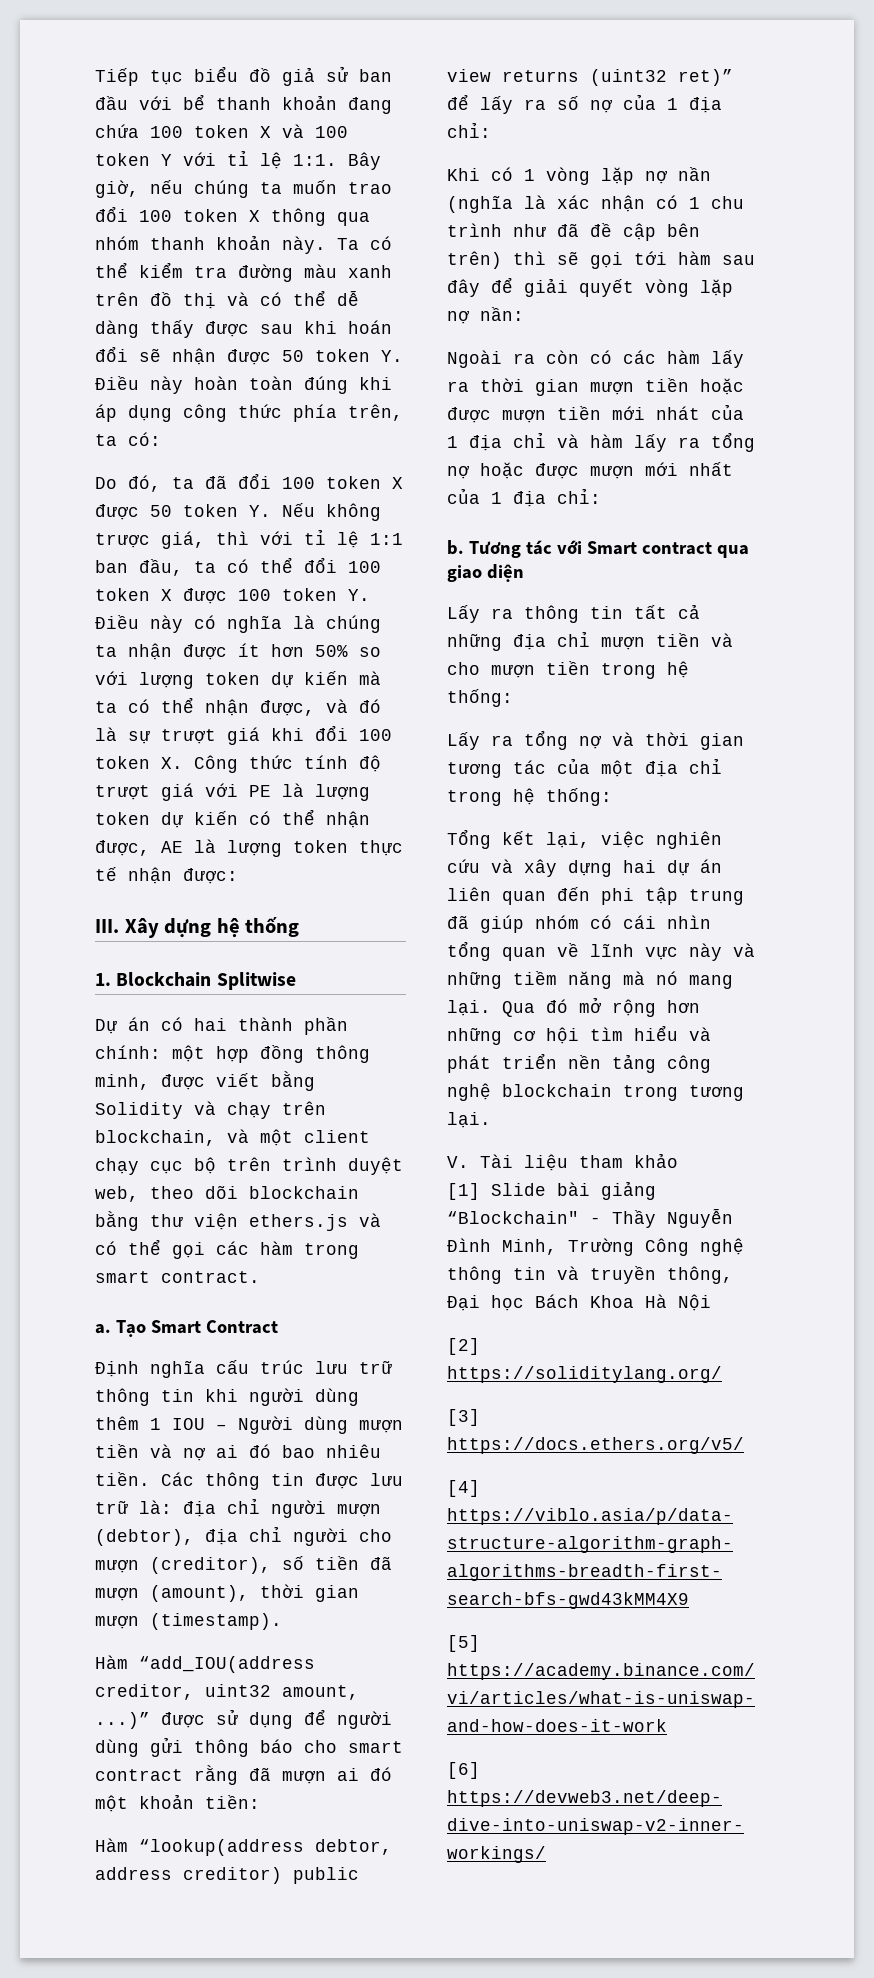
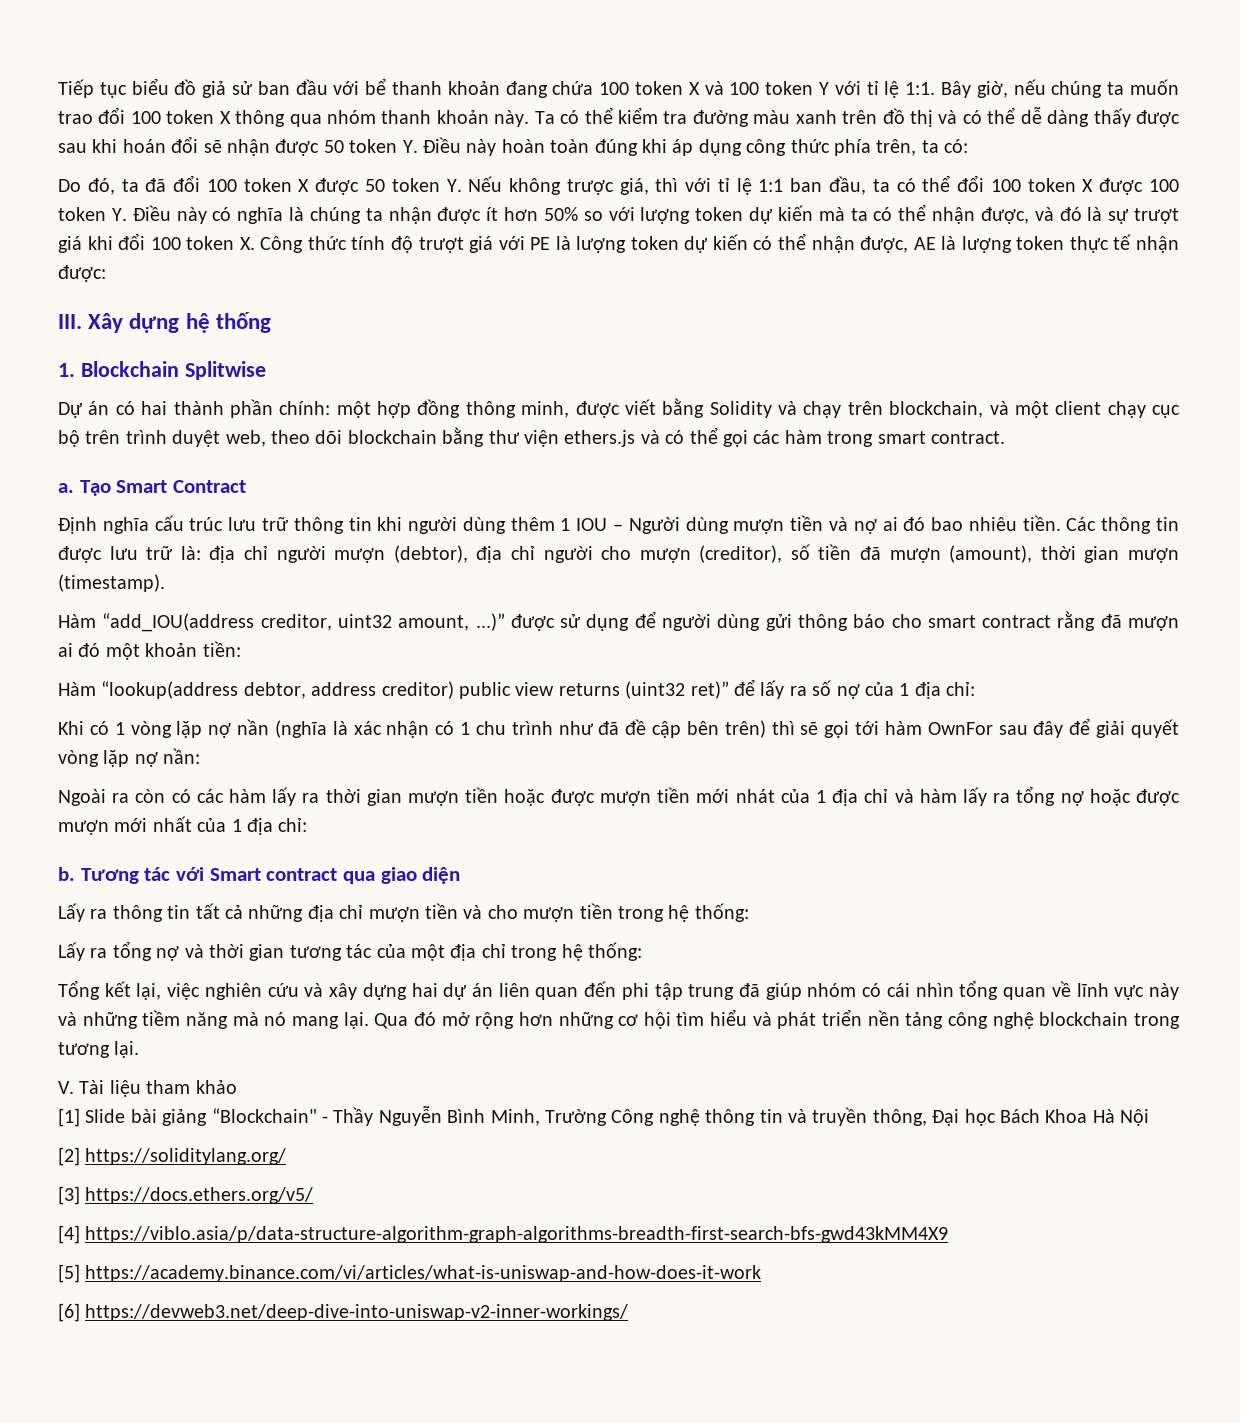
- Khi có 1 vòng lặp nợ nần (nghĩa là xác nhận có 1 chu trình như đã đề cập bên trên) thì sẽ gọi tới hàm sau đây để giải quyết vòng lặp nợ nần:
+ Khi có 1 vòng lặp nợ nần (nghĩa là xác nhận có 1 chu trình như đã đề cập bên trên) thì sẽ gọi tới hàm OwnFor sau đây để giải quyết vòng lặp nợ nần:
- [1] Slide bài giảng “Blockchain" - Thầy Nguyễn Đình Minh, Trường Công nghệ thông tin và truyền thông, Đại học Bách Khoa Hà Nội
+ [1] Slide bài giảng “Blockchain" - Thầy Nguyễn Bình Minh, Trường Công nghệ thông tin và truyền thông, Đại học Bách Khoa Hà Nội

